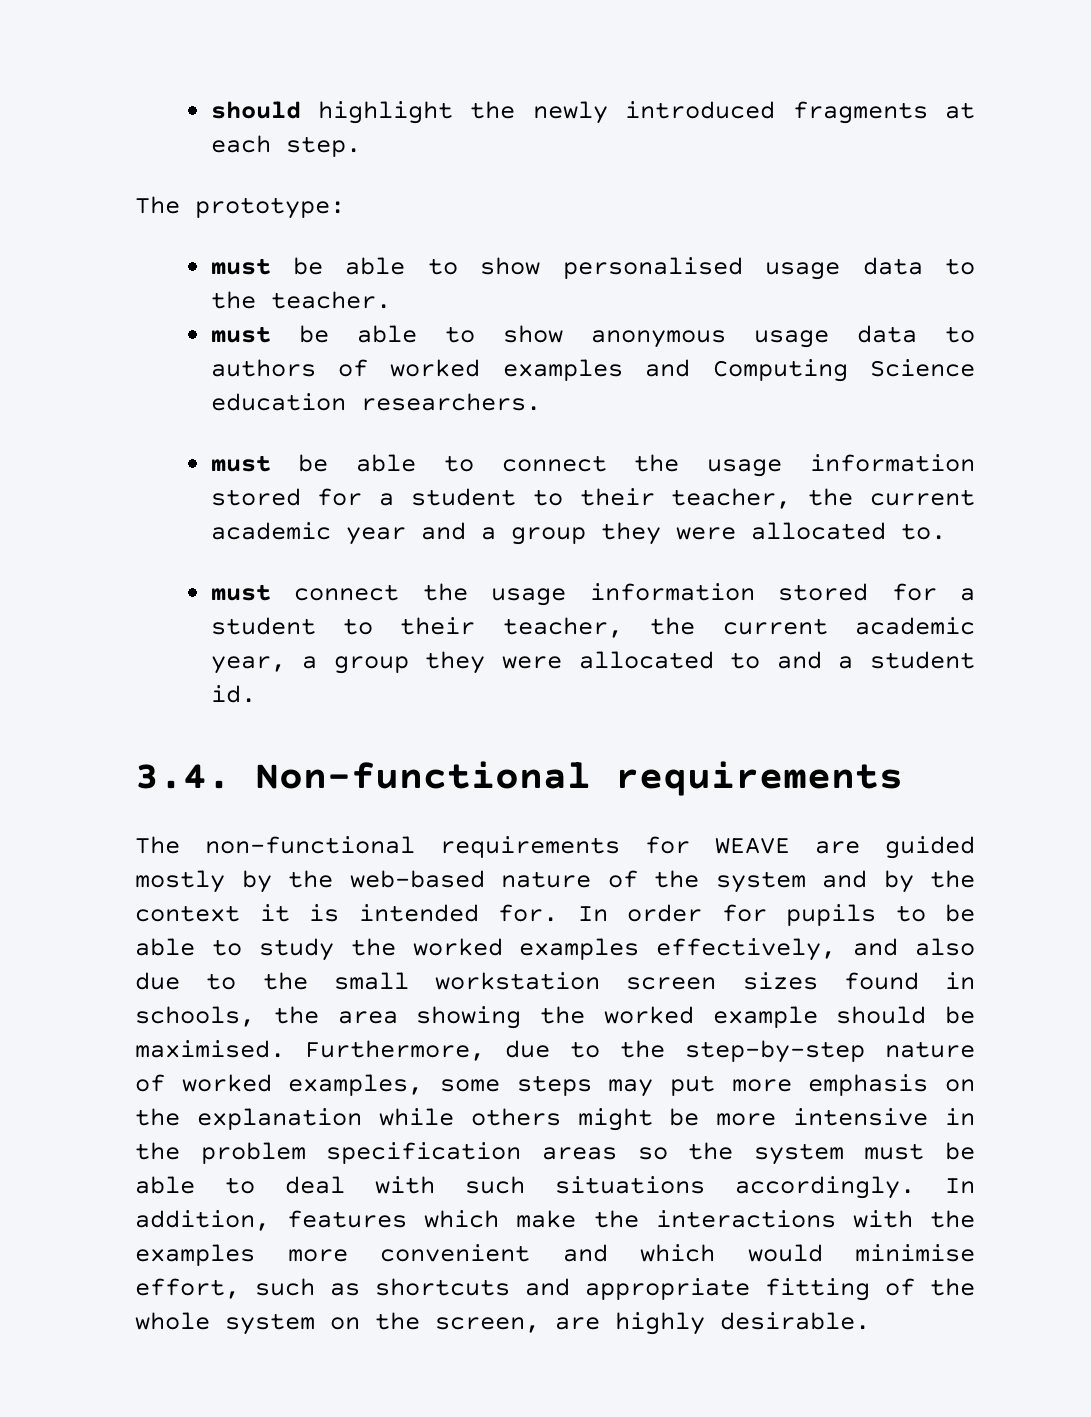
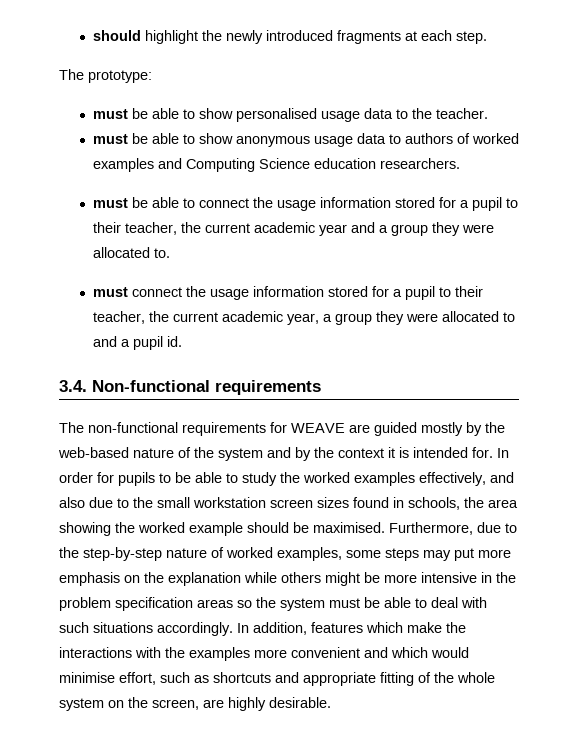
- must be able to connect the usage information stored for a student to their teacher, the current academic year and a group they were allocated to.
+ must be able to connect the usage information stored for a pupil to their teacher, the current academic year and a group they were allocated to.
- must connect the usage information stored for a student to their teacher, the current academic year, a group they were allocated to and a student id.
+ must connect the usage information stored for a pupil to their teacher, the current academic year, a group they were allocated to and a pupil id.

